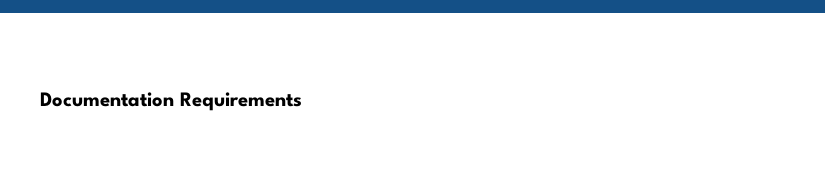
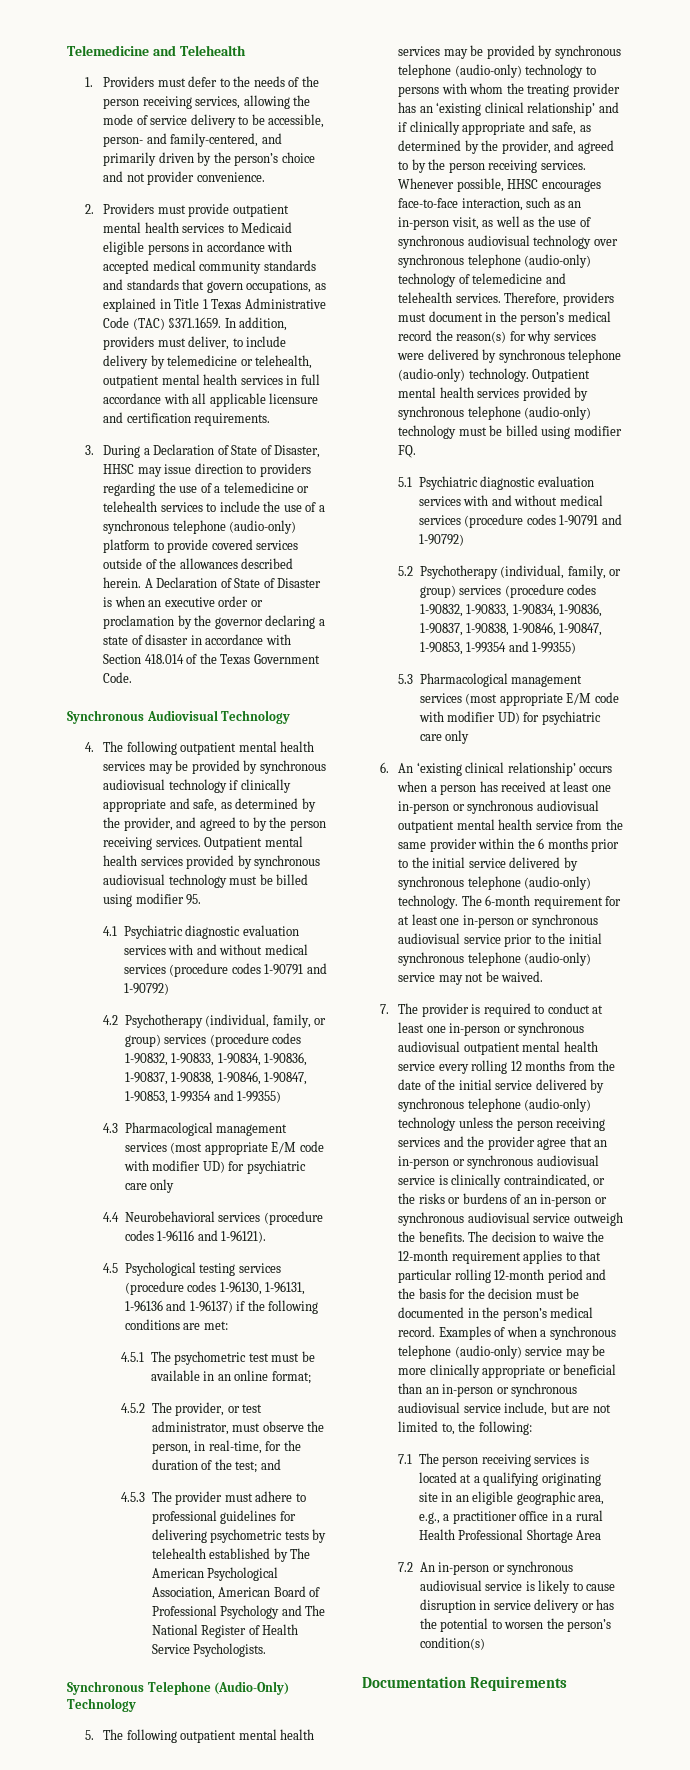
+ Telemedicine and Telehealth
+ 1. Providers must defer to the needs of the person receiving services, allowing the mode of service delivery to be accessible, person- and family-centered, and primarily driven by the person’s choice and not provider convenience.
+ 2. Providers must provide outpatient mental health services to Medicaid eligible persons in accordance with accepted medical community standards and standards that govern occupations, as explained in Title 1 Texas Administrative Code (TAC) §371.1659. In addition, providers must deliver, to include delivery by telemedicine or telehealth, outpatient mental health services in full accordance with all applicable licensure and certification requirements.
+ 3. During a Declaration of State of Disaster, HHSC may issue direction to providers regarding the use of a telemedicine or telehealth services to include the use of a synchronous telephone (audio-only) platform to provide covered services outside of the allowances described herein. A Declaration of State of Disaster is when an executive order or proclamation by the governor declaring a state of disaster in accordance with Section 418.014 of the Texas Government Code.
+ Synchronous Audiovisual Technology
+ 4. The following outpatient mental health services may be provided by synchronous audiovisual technology if clinically appropriate and safe, as determined by the provider, and agreed to by the person receiving services. Outpatient mental health services provided by synchronous audiovisual technology must be billed using modifier 95.
+ 4.1 Psychiatric diagnostic evaluation services with and without medical services (procedure codes 1-90791 and 1-90792)
+ 4.2 Psychotherapy (individual, family, or group) services (procedure codes 1-90832, 1-90833, 1-90834, 1-90836, 1-90837, 1-90838, 1-90846, 1-90847, 1-90853, 1-99354 and 1-99355)
+ 4.3 Pharmacological management services (most appropriate E/M code with modifier UD) for psychiatric care only
+ 4.4 Neurobehavioral services (procedure codes 1-96116 and 1-96121).
+ 4.5 Psychological testing services (procedure codes 1-96130, 1-96131, 1-96136 and 1-96137) if the following conditions are met:
+ 4.5.1 The psychometric test must be available in an online format;
+ 4.5.2 The provider, or test administrator, must observe the person, in real-time, for the duration of the test; and
+ 4.5.3 The provider must adhere to professional guidelines for delivering psychometric tests by telehealth established by The American Psychological Association, American Board of Professional Psychology and The National Register of Health Service Psychologists.
+ Synchronous Telephone (Audio-Only) Technology
+ 5. The following outpatient mental health services may be provided by synchronous telephone (audio-only) technology to persons with whom the treating provider has an ‘existing clinical relationship’ and if clinically appropriate and safe, as determined by the provider, and agreed to by the person receiving services. Whenever possible, HHSC encourages face-to-face interaction, such as an in-person visit, as well as the use of synchronous audiovisual technology over synchronous telephone (audio-only) technology of telemedicine and telehealth services. Therefore, providers must document in the person’s medical record the reason(s) for why services were delivered by synchronous telephone (audio-only) technology. Outpatient mental health services provided by synchronous telephone (audio-only) technology must be billed using modifier FQ.
+ 5.1 Psychiatric diagnostic evaluation services with and without medical services (procedure codes 1-90791 and 1-90792)
+ 5.2 Psychotherapy (individual, family, or group) services (procedure codes 1-90832, 1-90833, 1-90834, 1-90836, 1-90837, 1-90838, 1-90846, 1-90847, 1-90853, 1-99354 and 1-99355)
+ 5.3 Pharmacological management services (most appropriate E/M code with modifier UD) for psychiatric care only
+ 6. An ‘existing clinical relationship’ occurs when a person has received at least one in-person or synchronous audiovisual outpatient mental health service from the same provider within the 6 months prior to the initial service delivered by synchronous telephone (audio-only) technology. The 6-month requirement for at least one in-person or synchronous audiovisual service prior to the initial synchronous telephone (audio-only) service may not be waived.
+ 7. The provider is required to conduct at least one in-person or synchronous audiovisual outpatient mental health service every rolling 12 months from the date of the initial service delivered by synchronous telephone (audio-only) technology unless the person receiving services and the provider agree that an in-person or synchronous audiovisual service is clinically contraindicated, or the risks or burdens of an in-person or synchronous audiovisual service outweigh the benefits. The decision to waive the 12-month requirement applies to that particular rolling 12-month period and the basis for the decision must be documented in the person’s medical record. Examples of when a synchronous telephone (audio-only) service may be more clinically appropriate or beneficial than an in-person or synchronous audiovisual service include, but are not limited to, the following:
+ 7.1 The person receiving services is located at a qualifying originating site in an eligible geographic area, e.g., a practitioner office in a rural Health Professional Shortage Area
+ 7.2 An in-person or synchronous audiovisual service is likely to cause disruption in service delivery or has the potential to worsen the person’s condition(s)

